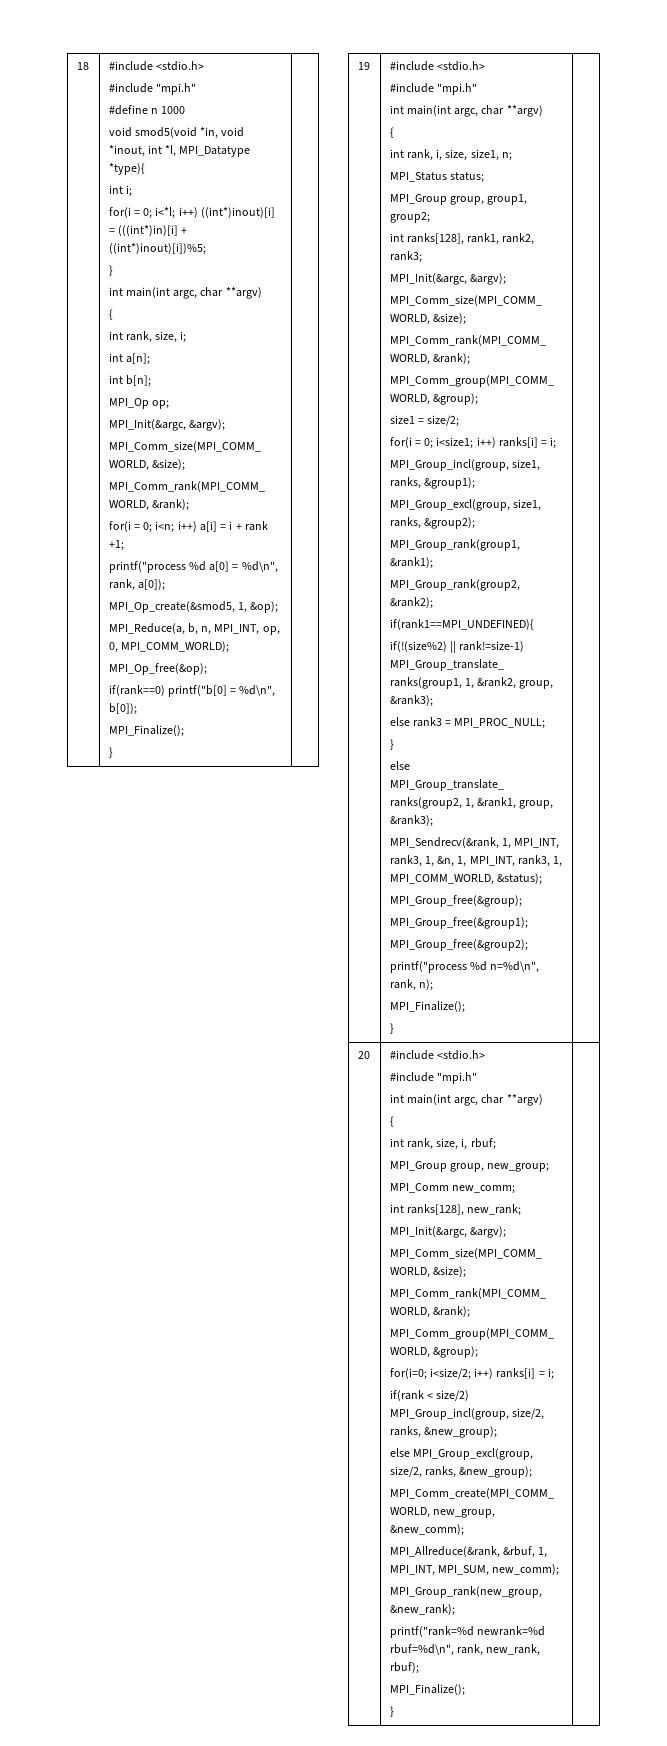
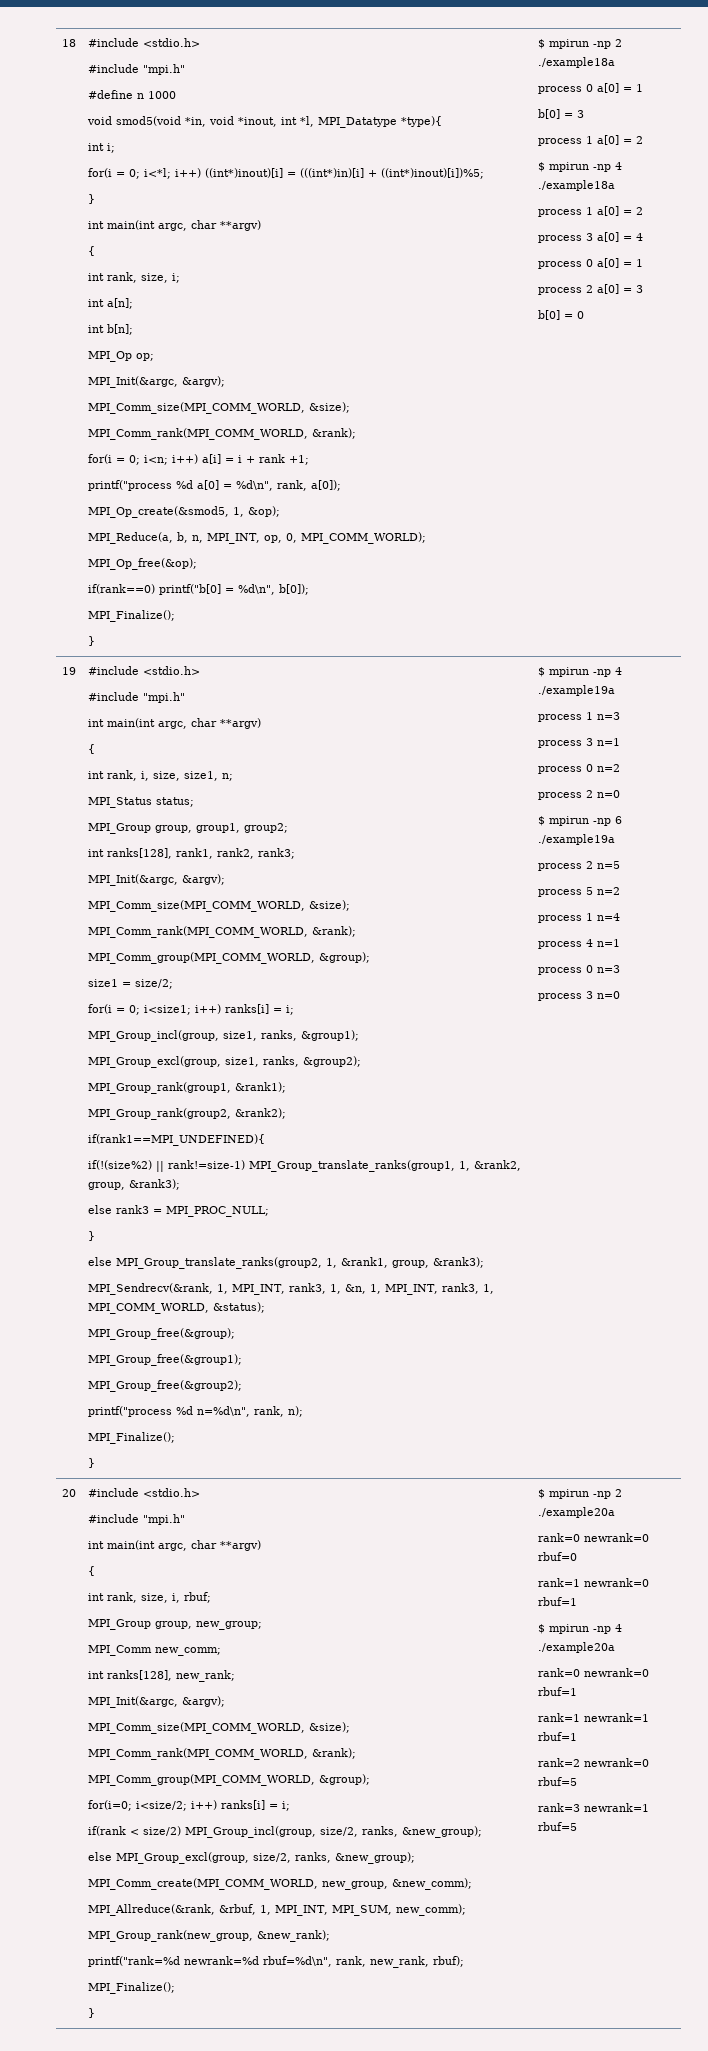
+ $ mpirun -np 2 ./example18a
+ process 0 a[0] = 1
+ b[0] = 3
+ process 1 a[0] = 2
+ $ mpirun -np 4 ./example18a
+ process 1 a[0] = 2
+ process 3 a[0] = 4
+ process 0 a[0] = 1
+ process 2 a[0] = 3
+ b[0] = 0
+ $ mpirun -np 4 ./example19a
+ process 1 n=3
+ process 3 n=1
+ process 0 n=2
+ process 2 n=0
+ $ mpirun -np 6 ./example19a
+ process 2 n=5
+ process 5 n=2
+ process 1 n=4
+ process 4 n=1
+ process 0 n=3
+ process 3 n=0
+ $ mpirun -np 2 ./example20a
+ rank=0 newrank=0 rbuf=0
+ rank=1 newrank=0 rbuf=1
+ $ mpirun -np 4 ./example20a
+ rank=0 newrank=0 rbuf=1
+ rank=1 newrank=1 rbuf=1
+ rank=2 newrank=0 rbuf=5
+ rank=3 newrank=1 rbuf=5

